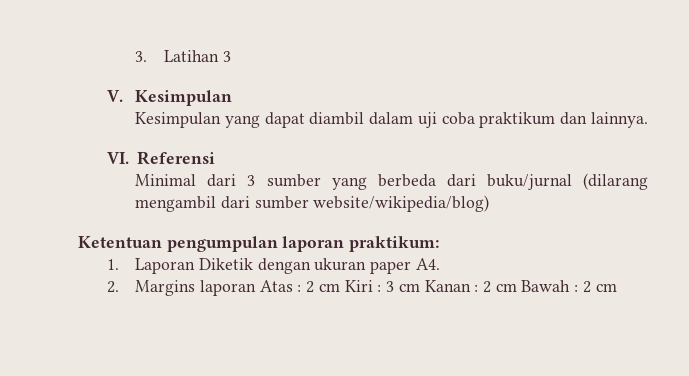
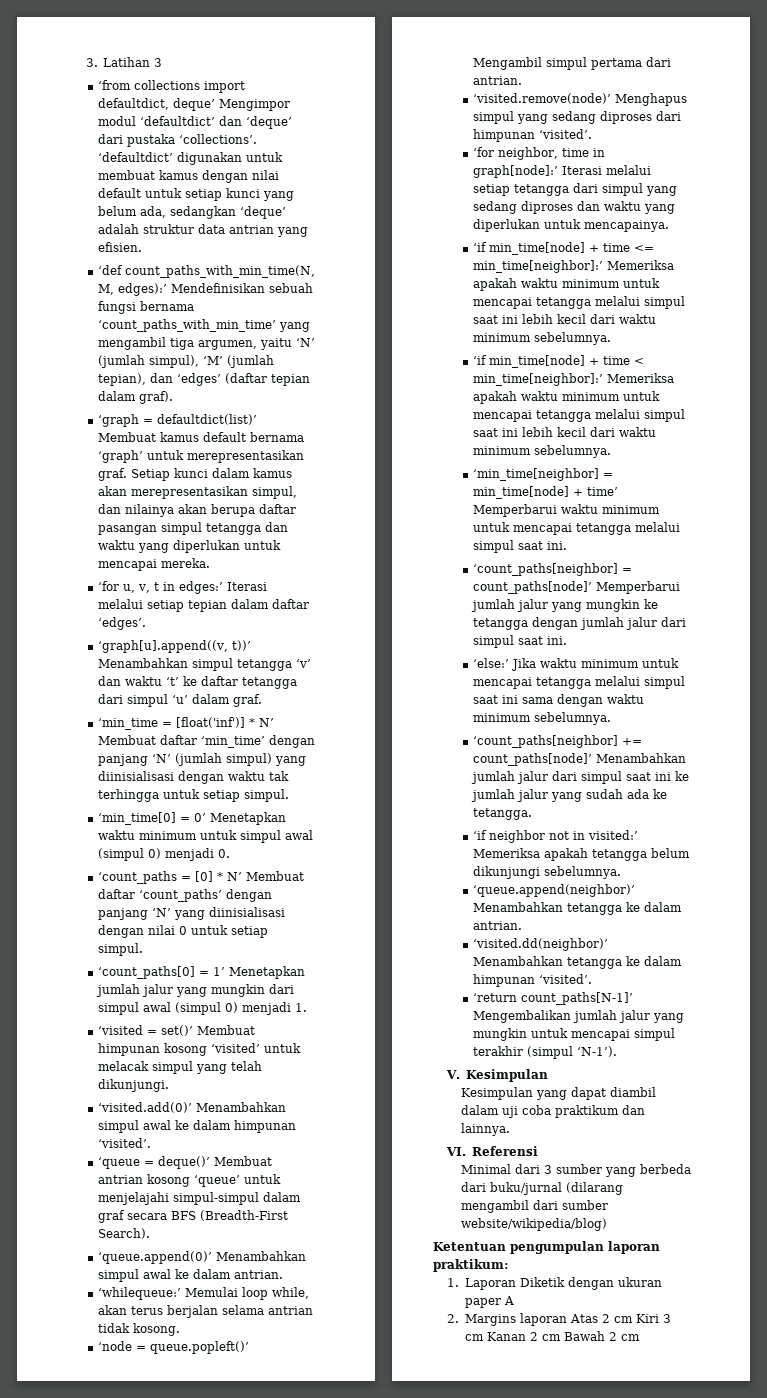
+ ‘from collections import defaultdict, deque’ Mengimpor modul ‘defaultdict’ dan ‘deque’ dari pustaka ‘collections’. ‘defaultdict’ digunakan untuk membuat kamus dengan nilai default untuk setiap kunci yang belum ada, sedangkan ‘deque’ adalah struktur data antrian yang efisien.
+ ‘def count_paths_with_min_time(N, M, edges):’ Mendefinisikan sebuah fungsi bernama ‘count_paths_with_min_time’ yang mengambil tiga argumen, yaitu ‘N’ (jumlah simpul), ‘M’ (jumlah tepian), dan ‘edges’ (daftar tepian dalam graf).
+ ‘graph = defaultdict(list)’ Membuat kamus default bernama ‘graph’ untuk merepresentasikan graf. Setiap kunci dalam kamus akan merepresentasikan simpul, dan nilainya akan berupa daftar pasangan simpul tetangga dan waktu yang diperlukan untuk mencapai mereka.
+ ‘for u, v, t in edges:’ Iterasi melalui setiap tepian dalam daftar ‘edges’.
+ ‘graph[u].append((v, t))’ Menambahkan simpul tetangga ‘v’ dan waktu ‘t’ ke daftar tetangga dari simpul ‘u’ dalam graf.
+ ‘min_time = [float('inf')] * N’ Membuat daftar ‘min_time’ dengan panjang ‘N’ (jumlah simpul) yang diinisialisasi dengan waktu tak terhingga untuk setiap simpul.
+ ‘min_time[0] = 0’ Menetapkan waktu minimum untuk simpul awal (simpul 0) menjadi 0.
+ ‘count_paths = [0] * N’ Membuat daftar ‘count_paths’ dengan panjang ‘N’ yang diinisialisasi dengan nilai 0 untuk setiap simpul.
+ ‘count_paths[0] = 1’ Menetapkan jumlah jalur yang mungkin dari simpul awal (simpul 0) menjadi 1.
+ ‘visited = set()’ Membuat himpunan kosong ‘visited’ untuk melacak simpul yang telah dikunjungi.
+ ‘visited.add(0)’ Menambahkan simpul awal ke dalam himpunan ‘visited’.
+ ‘queue = deque()’ Membuat antrian kosong ‘queue’ untuk menjelajahi simpul-simpul dalam graf secara BFS (Breadth-First Search).
+ ‘queue.append(0)’ Menambahkan simpul awal ke dalam antrian.
+ ‘whilequeue:’ Memulai loop while, akan terus berjalan selama antrian tidak kosong.
+ ‘node = queue.popleft()’ Mengambil simpul pertama dari antrian.
+ ‘visited.remove(node)’ Menghapus simpul yang sedang diproses dari himpunan ‘visited’.
+ ‘for neighbor, time in graph[node]:’ Iterasi melalui setiap tetangga dari simpul yang sedang diproses dan waktu yang diperlukan untuk mencapainya.
+ ‘if min_time[node] + time <= min_time[neighbor]:’ Memeriksa apakah waktu minimum untuk mencapai tetangga melalui simpul saat ini lebih kecil dari waktu minimum sebelumnya.
+ ‘if min_time[node] + time < min_time[neighbor]:’ Memeriksa apakah waktu minimum untuk mencapai tetangga melalui simpul saat ini lebih kecil dari waktu minimum sebelumnya.
+ ‘min_time[neighbor] = min_time[node] + time’ Memperbarui waktu minimum untuk mencapai tetangga melalui simpul saat ini.
+ ‘count_paths[neighbor] = count_paths[node]’ Memperbarui jumlah jalur yang mungkin ke tetangga dengan jumlah jalur dari simpul saat ini.
+ ‘else:’ Jika waktu minimum untuk mencapai tetangga melalui simpul saat ini sama dengan waktu minimum sebelumnya.
+ ‘count_paths[neighbor] += count_paths[node]’ Menambahkan jumlah jalur dari simpul saat ini ke jumlah jalur yang sudah ada ke tetangga.
+ ‘if neighbor not in visited:’ Memeriksa apakah tetangga belum dikunjungi sebelumnya.
+ ‘queue.append(neighbor)’ Menambahkan tetangga ke dalam antrian.
+ ‘visited.dd(neighbor)’ Menambahkan tetangga ke dalam himpunan ‘visited’.
+ ‘return count_paths[N-1]’ Mengembalikan jumlah jalur yang mungkin untuk mencapai simpul terakhir (simpul ‘N-1’).
- 1. Laporan Diketik dengan ukuran paper A4.
+ 1. Laporan Diketik dengan ukuran paper A
- 2. Margins laporan Atas : 2 cm Kiri : 3 cm Kanan : 2 cm Bawah : 2 cm
+ 2. Margins laporan Atas 2 cm Kiri 3 cm Kanan 2 cm Bawah 2 cm

